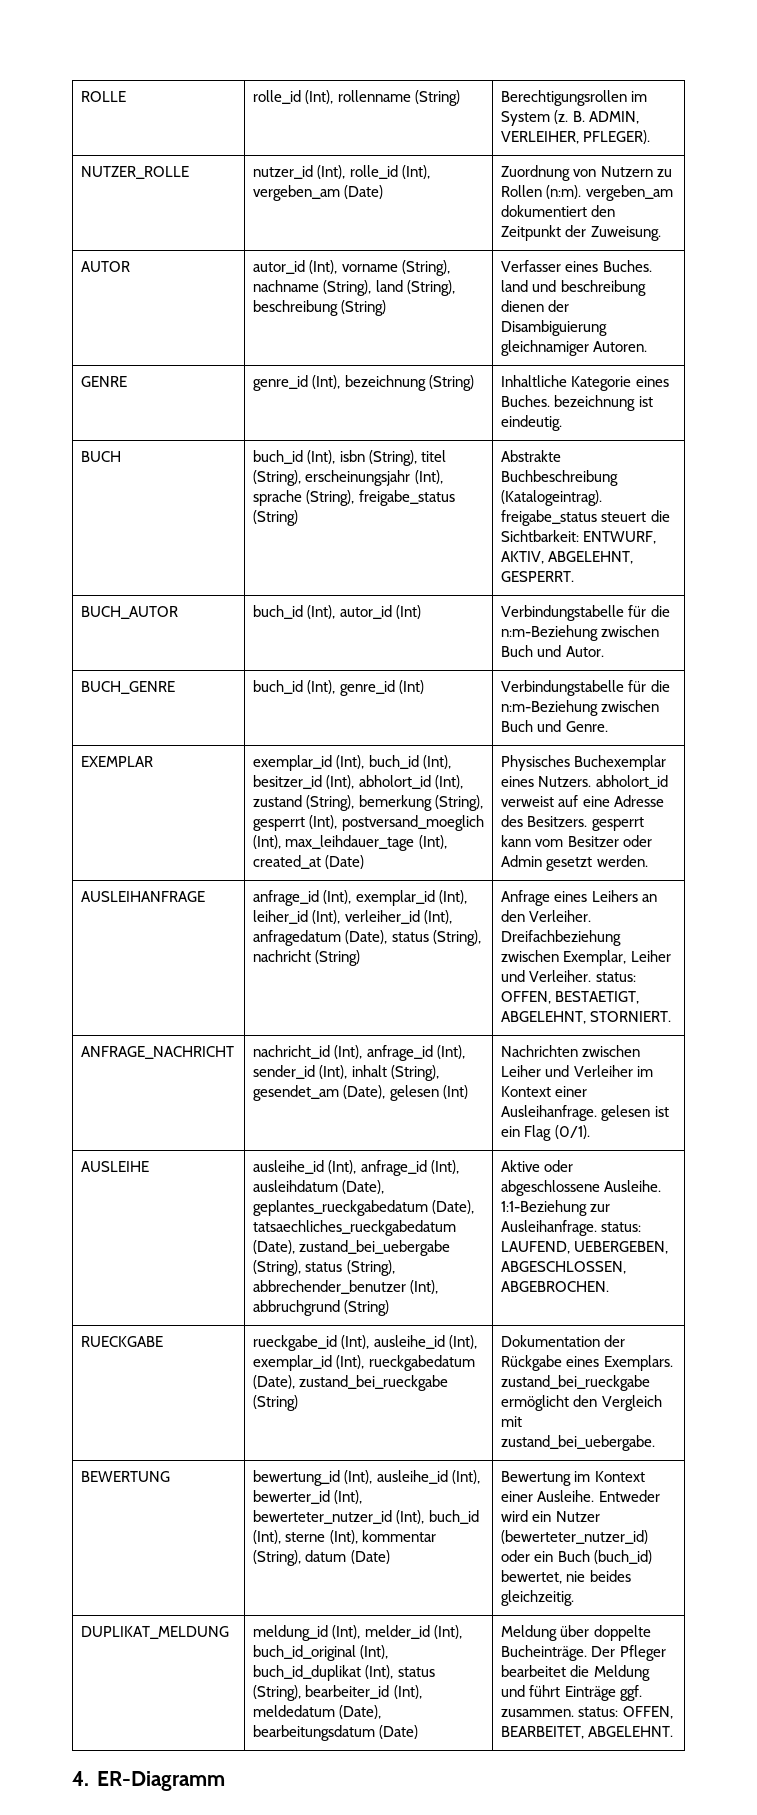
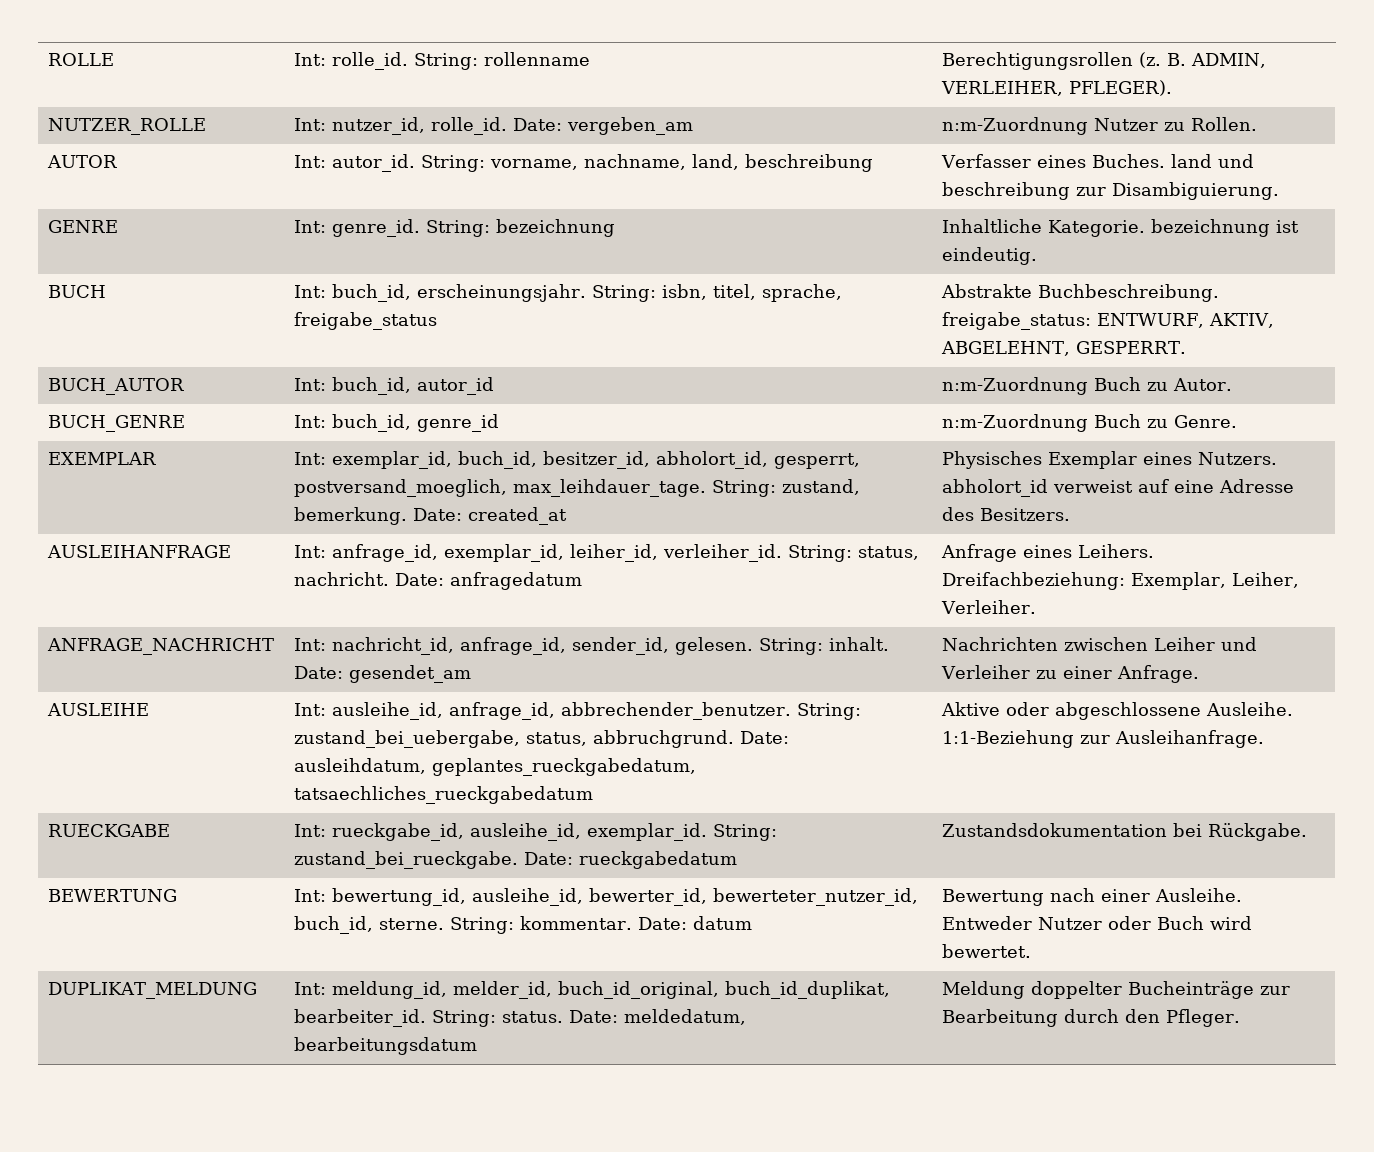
- ROLLE | rolle_id (Int), rollenname (String) | Berechtigungsrollen im System (z. B. ADMIN, VERLEIHER, PFLEGER).
+ ROLLE | Int: rolle_id. String: rollenname | Berechtigungsrollen (z. B. ADMIN, VERLEIHER, PFLEGER).
- NUTZER_ROLLE | nutzer_id (Int), rolle_id (Int), vergeben_am (Date) | Zuordnung von Nutzern zu Rollen (n:m). vergeben_am dokumentiert den Zeitpunkt der Zuweisung.
- AUTOR | autor_id (Int), vorname (String), nachname (String), land (String), beschreibung (String) | Verfasser eines Buches. land und beschreibung dienen der Disambiguierung gleichnamiger Autoren.
- GENRE | genre_id (Int), bezeichnung (String) | Inhaltliche Kategorie eines Buches. bezeichnung ist eindeutig.
+ NUTZER_ROLLE | Int: nutzer_id, rolle_id. Date: vergeben_am | n:m-Zuordnung Nutzer zu Rollen.
+ AUTOR | Int: autor_id. String: vorname, nachname, land, beschreibung | Verfasser eines Buches. land und beschreibung zur Disambiguierung.
+ GENRE | Int: genre_id. String: bezeichnung | Inhaltliche Kategorie. bezeichnung ist eindeutig.
- BUCH | buch_id (Int), isbn (String), titel (String), erscheinungsjahr (Int), sprache (String), freigabe_status (String) | Abstrakte Buchbeschreibung (Katalogeintrag). freigabe_status steuert die Sichtbarkeit: ENTWURF, AKTIV, ABGELEHNT, GESPERRT.
+ BUCH | Int: buch_id, erscheinungsjahr. String: isbn, titel, sprache, freigabe_status | Abstrakte Buchbeschreibung. freigabe_status: ENTWURF, AKTIV, ABGELEHNT, GESPERRT.
- BUCH_AUTOR | buch_id (Int), autor_id (Int) | Verbindungstabelle für die n:m-Beziehung zwischen Buch und Autor.
+ BUCH_AUTOR | Int: buch_id, autor_id | n:m-Zuordnung Buch zu Autor.
- BUCH_GENRE | buch_id (Int), genre_id (Int) | Verbindungstabelle für die n:m-Beziehung zwischen Buch und Genre.
- EXEMPLAR | exemplar_id (Int), buch_id (Int), besitzer_id (Int), abholort_id (Int), zustand (String), bemerkung (String), gesperrt (Int), postversand_moeglich (Int), max_leihdauer_tage (Int), created_at (Date) | Physisches Buchexemplar eines Nutzers. abholort_id verweist auf eine Adresse des Besitzers. gesperrt kann vom Besitzer oder Admin gesetzt werden.
- AUSLEIHANFRAGE | anfrage_id (Int), exemplar_id (Int), leiher_id (Int), verleiher_id (Int), anfragedatum (Date), status (String), nachricht (String) | Anfrage eines Leihers an den Verleiher. Dreifachbeziehung zwischen Exemplar, Leiher und Verleiher. status: OFFEN, BESTAETIGT, ABGELEHNT, STORNIERT.
- ANFRAGE_NACHRICHT | nachricht_id (Int), anfrage_id (Int), sender_id (Int), inhalt (String), gesendet_am (Date), gelesen (Int) | Nachrichten zwischen Leiher und Verleiher im Kontext einer Ausleihanfrage. gelesen ist ein Flag (0/1).
- AUSLEIHE | ausleihe_id (Int), anfrage_id (Int), ausleihdatum (Date), geplantes_rueckgabedatum (Date), tatsaechliches_rueckgabedatum (Date), zustand_bei_uebergabe (String), status (String), abbrechender_benutzer (Int), abbruchgrund (String) | Aktive oder abgeschlossene Ausleihe. 1:1-Beziehung zur Ausleihanfrage. status: LAUFEND, UEBERGEBEN, ABGESCHLOSSEN, ABGEBROCHEN.
- RUECKGABE | rueckgabe_id (Int), ausleihe_id (Int), exemplar_id (Int), rueckgabedatum (Date), zustand_bei_rueckgabe (String) | Dokumentation der Rückgabe eines Exemplars. zustand_bei_rueckgabe ermöglicht den Vergleich mit zustand_bei_uebergabe.
- BEWERTUNG | bewertung_id (Int), ausleihe_id (Int), bewerter_id (Int), bewerteter_nutzer_id (Int), buch_id (Int), sterne (Int), kommentar (String), datum (Date) | Bewertung im Kontext einer Ausleihe. Entweder wird ein Nutzer (bewerteter_nutzer_id) oder ein Buch (buch_id) bewertet, nie beides gleichzeitig.
- DUPLIKAT_MELDUNG | meldung_id (Int), melder_id (Int), buch_id_original (Int), buch_id_duplikat (Int), status (String), bearbeiter_id (Int), meldedatum (Date), bearbeitungsdatum (Date) | Meldung über doppelte Bucheinträge. Der Pfleger bearbeitet die Meldung und führt Einträge ggf. zusammen. status: OFFEN, BEARBEITET, ABGELEHNT.
- 4. ER-Diagramm
+ BUCH_GENRE | Int: buch_id, genre_id | n:m-Zuordnung Buch zu Genre.
+ EXEMPLAR | Int: exemplar_id, buch_id, besitzer_id, abholort_id, gesperrt, postversand_moeglich, max_leihdauer_tage. String: zustand, bemerkung. Date: created_at | Physisches Exemplar eines Nutzers. abholort_id verweist auf eine Adresse des Besitzers.
+ AUSLEIHANFRAGE | Int: anfrage_id, exemplar_id, leiher_id, verleiher_id. String: status, nachricht. Date: anfragedatum | Anfrage eines Leihers. Dreifachbeziehung: Exemplar, Leiher, Verleiher.
+ ANFRAGE_NACHRICHT | Int: nachricht_id, anfrage_id, sender_id, gelesen. String: inhalt. Date: gesendet_am | Nachrichten zwischen Leiher und Verleiher zu einer Anfrage.
+ AUSLEIHE | Int: ausleihe_id, anfrage_id, abbrechender_benutzer. String: zustand_bei_uebergabe, status, abbruchgrund. Date: ausleihdatum, geplantes_rueckgabedatum, tatsaechliches_rueckgabedatum | Aktive oder abgeschlossene Ausleihe. 1:1-Beziehung zur Ausleihanfrage.
+ RUECKGABE | Int: rueckgabe_id, ausleihe_id, exemplar_id. String: zustand_bei_rueckgabe. Date: rueckgabedatum | Zustandsdokumentation bei Rückgabe.
+ BEWERTUNG | Int: bewertung_id, ausleihe_id, bewerter_id, bewerteter_nutzer_id, buch_id, sterne. String: kommentar. Date: datum | Bewertung nach einer Ausleihe. Entweder Nutzer oder Buch wird bewertet.
+ DUPLIKAT_MELDUNG | Int: meldung_id, melder_id, buch_id_original, buch_id_duplikat, bearbeiter_id. String: status. Date: meldedatum, bearbeitungsdatum | Meldung doppelter Bucheinträge zur Bearbeitung durch den Pfleger.

